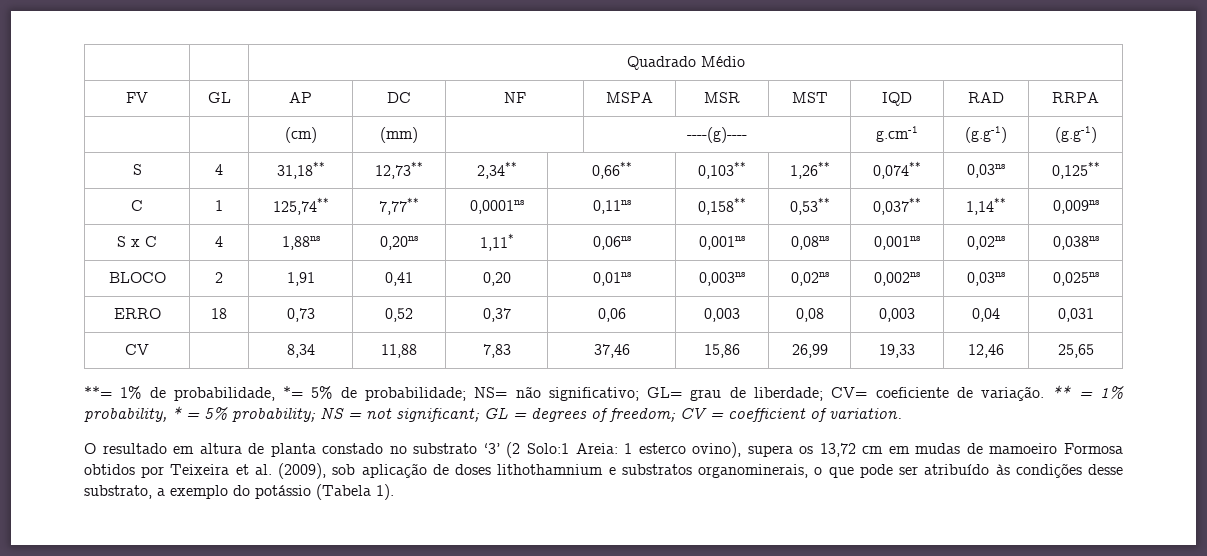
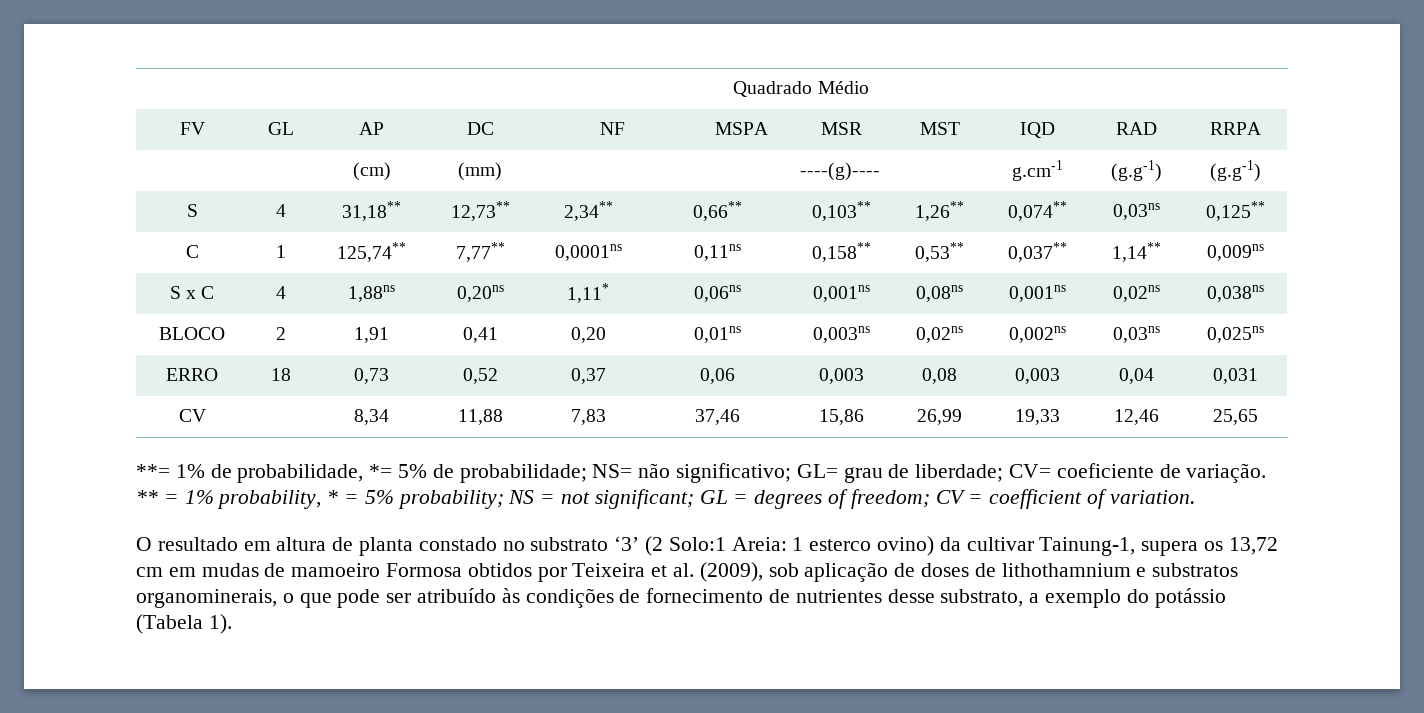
- O resultado em altura de planta constado no substrato ‘3’ (2 Solo:1 Areia: 1 esterco ovino), supera os 13,72 cm em mudas de mamoeiro Formosa obtidos por Teixeira et al. (2009), sob aplicação de doses lithothamnium e substratos organominerais, o que pode ser atribuído às condições desse substrato, a exemplo do potássio (Tabela 1).
+ O resultado em altura de planta constado no substrato ‘3’ (2 Solo:1 Areia: 1 esterco ovino) da cultivar Tainung-1, supera os 13,72 cm em mudas de mamoeiro Formosa obtidos por Teixeira et al. (2009), sob aplicação de doses de lithothamnium e substratos organominerais, o que pode ser atribuído às condições de fornecimento de nutrientes desse substrato, a exemplo do potássio (Tabela 1).

